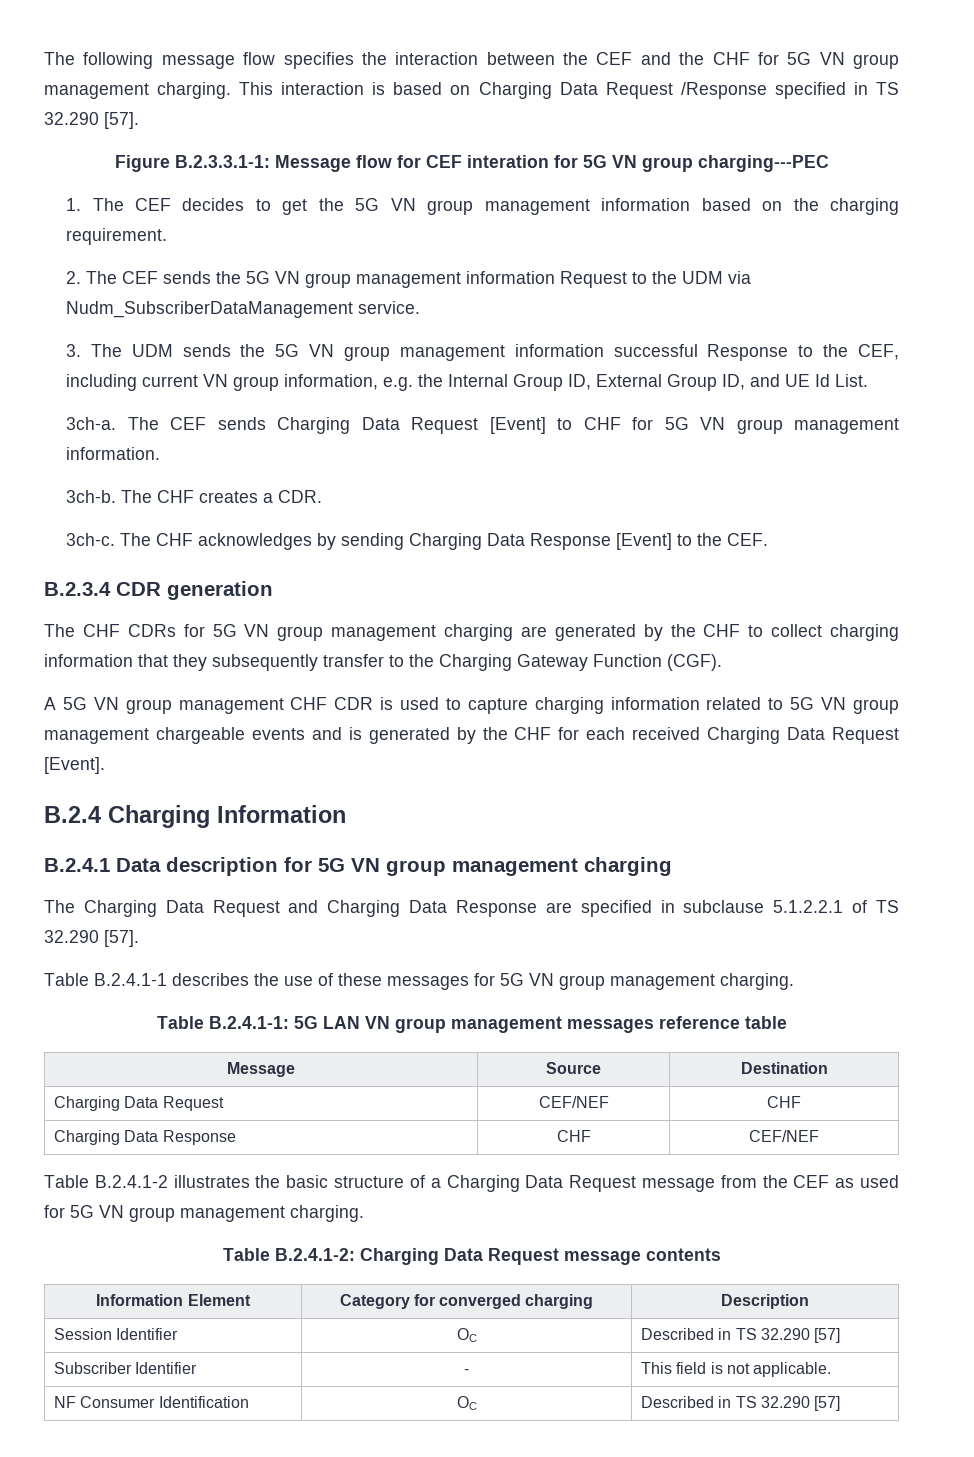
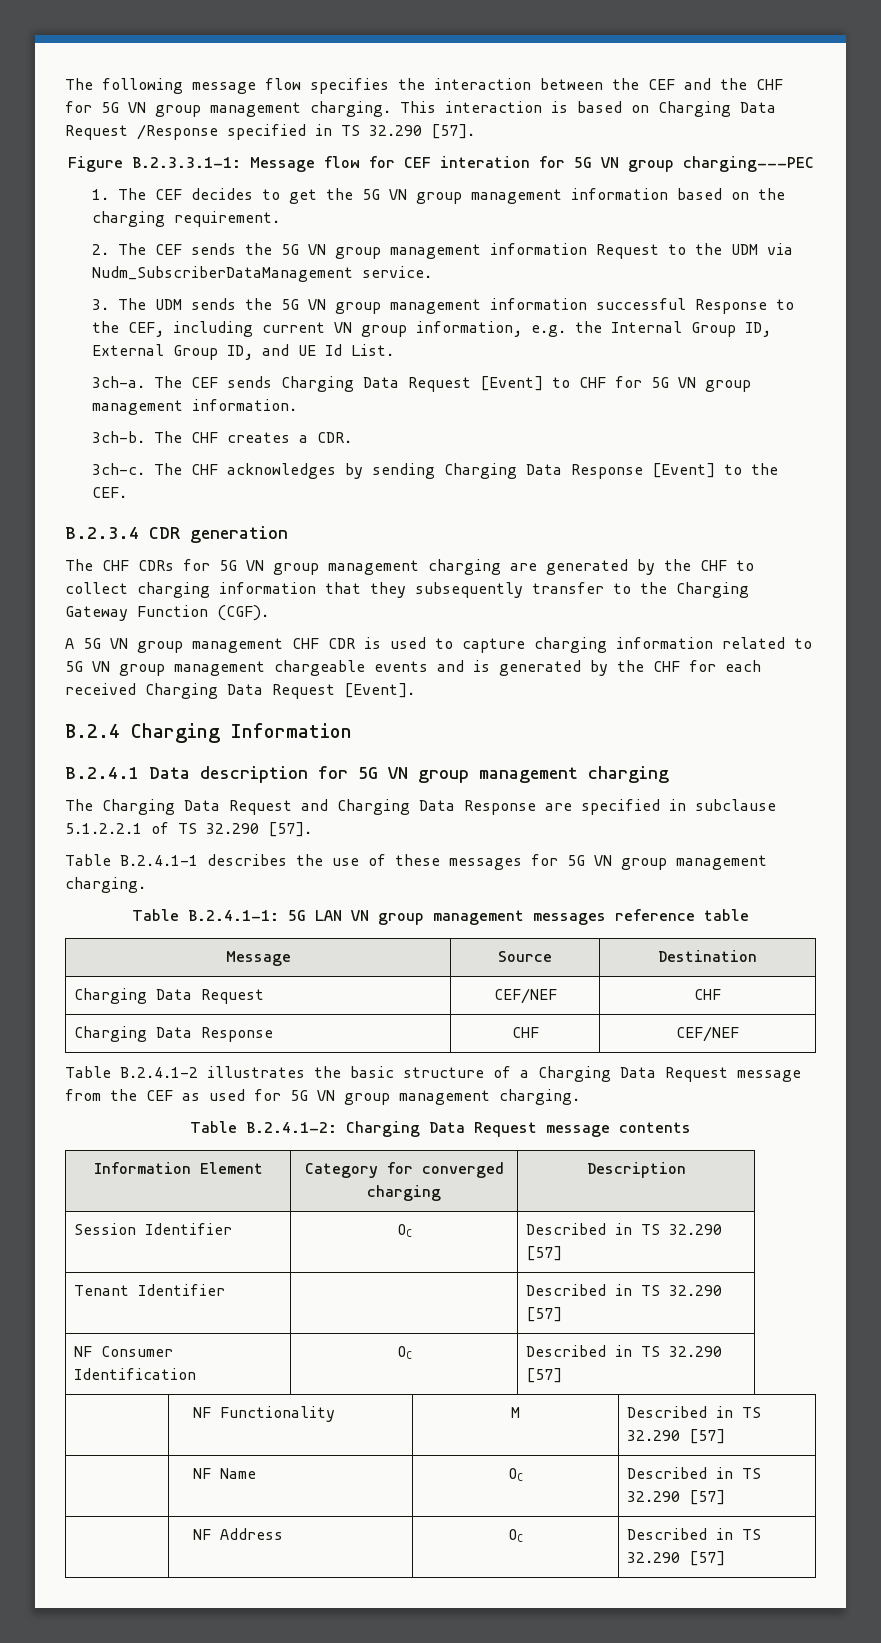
- Subscriber Identifier | - | This field is not applicable.
+ Tenant Identifier | | Described in TS 32.290 [57]
+ | NF Functionality | M | Described in TS 32.290 [57]
+ | NF Name | OC | Described in TS 32.290 [57]
+ | NF Address | OC | Described in TS 32.290 [57]

